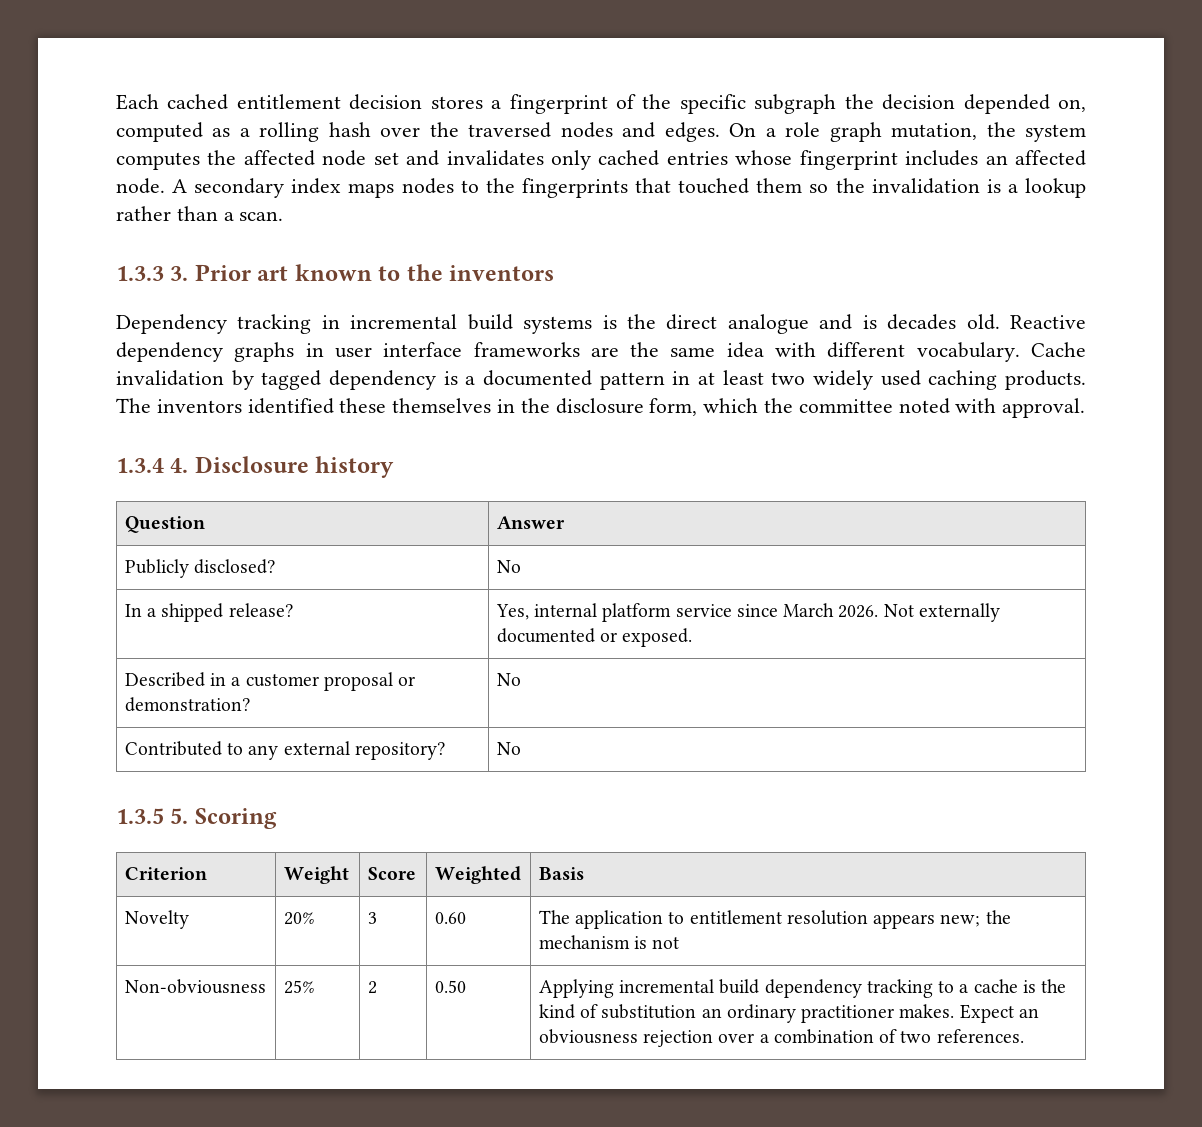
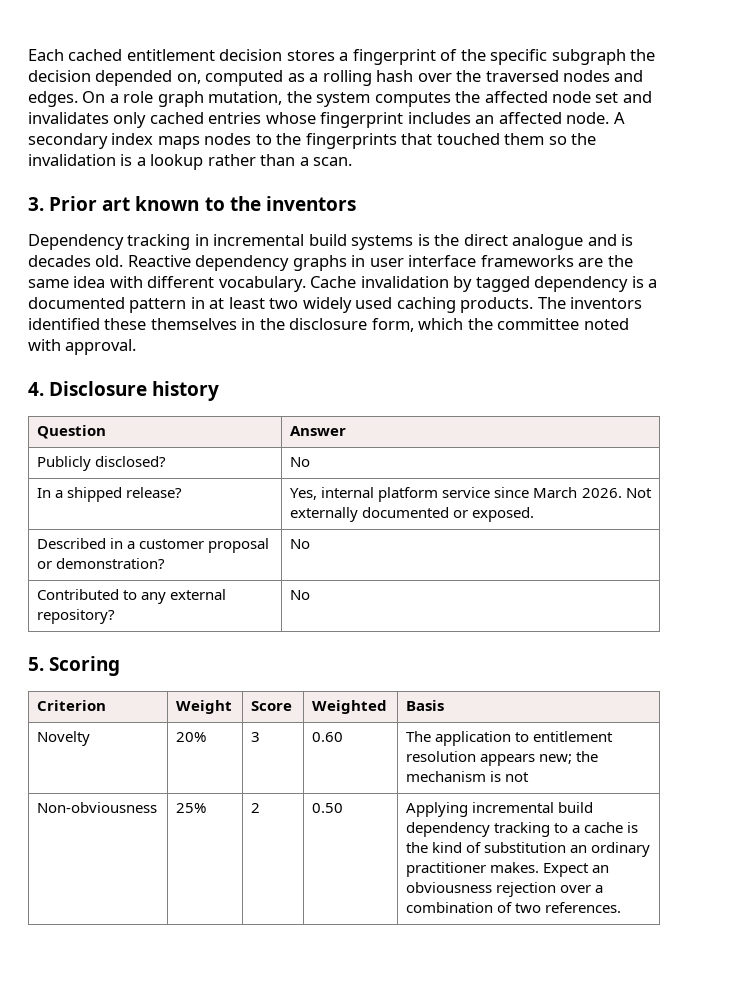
- 1.3.3 3. Prior art known to the inventors
+ 3. Prior art known to the inventors
- 1.3.4 4. Disclosure history
+ 4. Disclosure history
- 1.3.5 5. Scoring
+ 5. Scoring

